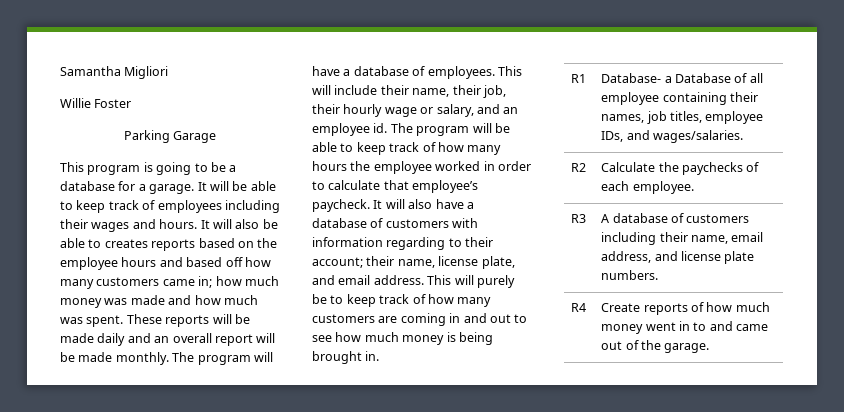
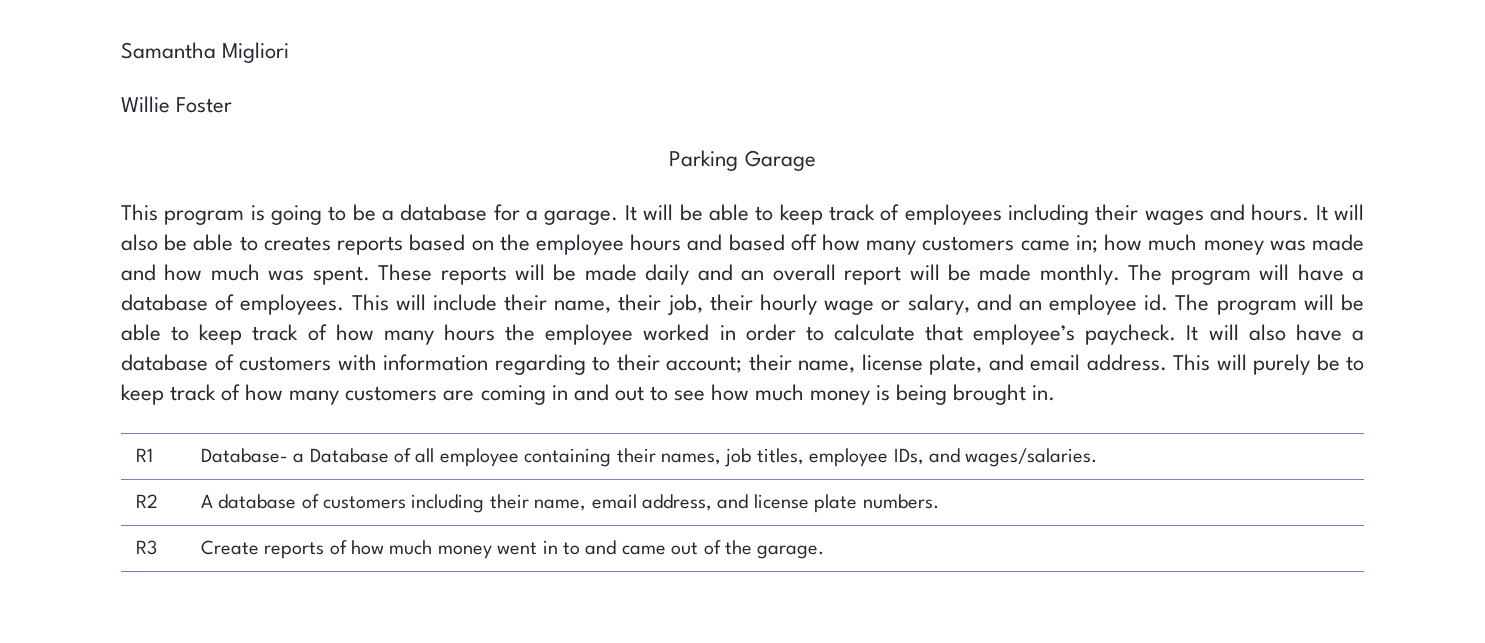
- R2 | Calculate the paychecks of each employee.
- R3 | A database of customers including their name, email address, and license plate numbers.
+ R2 | A database of customers including their name, email address, and license plate numbers.
- R4 | Create reports of how much money went in to and came out of the garage.
+ R3 | Create reports of how much money went in to and came out of the garage.

